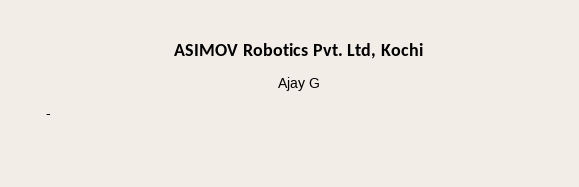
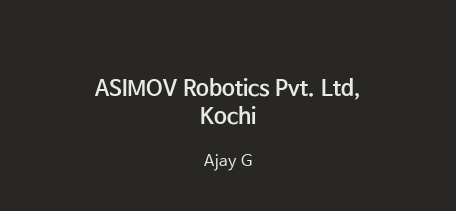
- -

